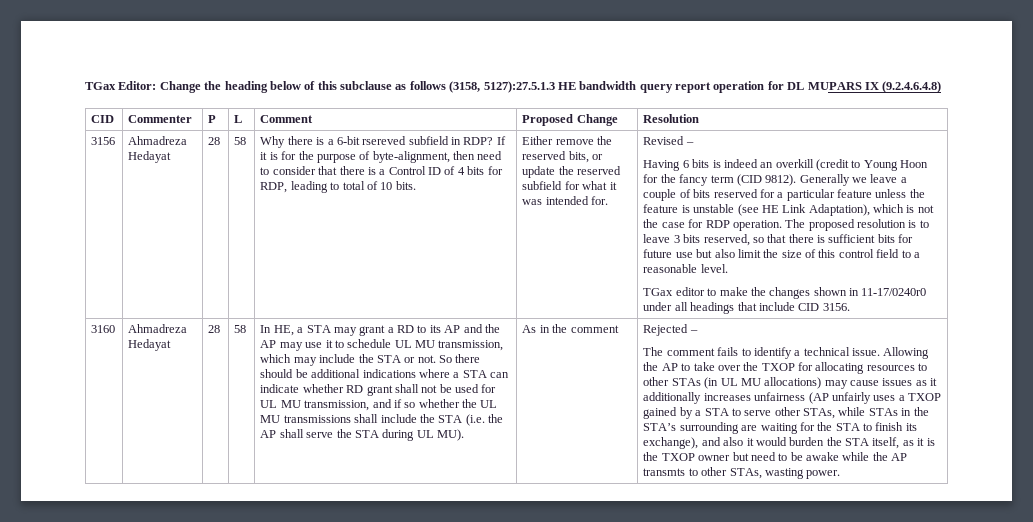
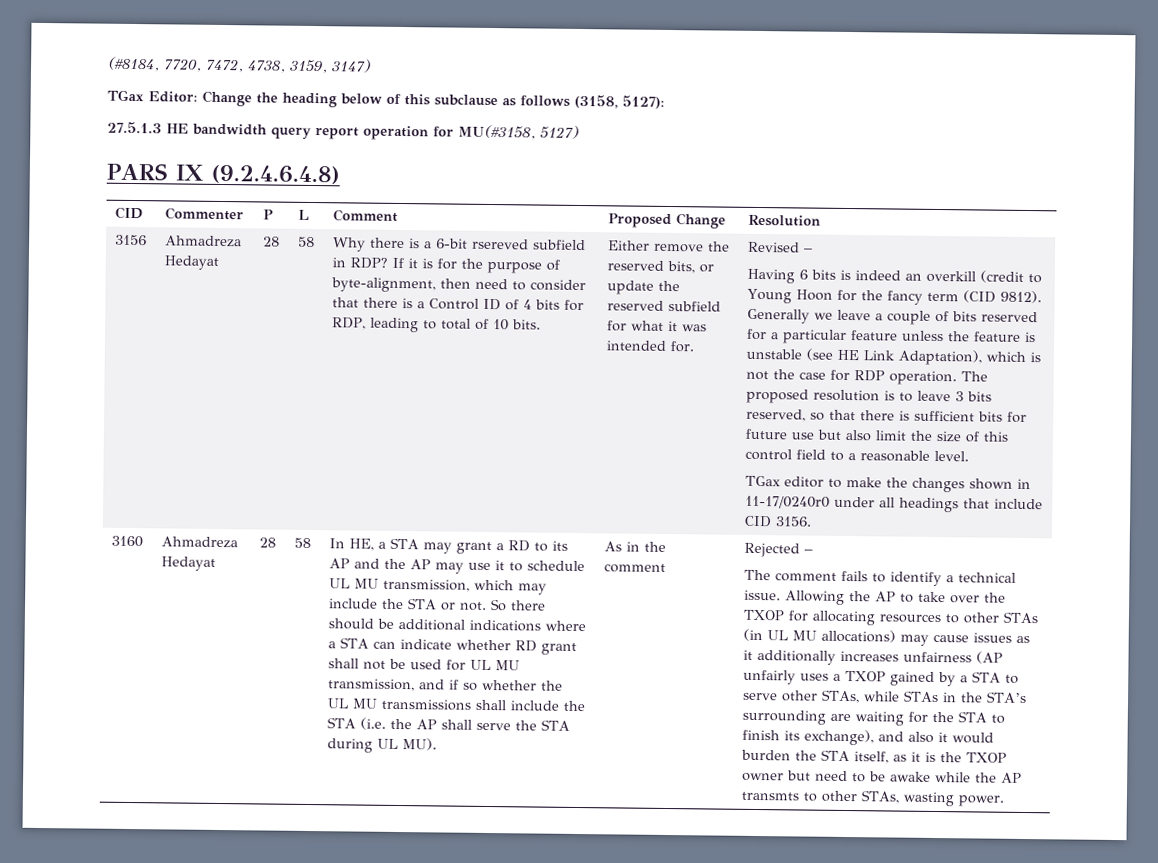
+ (#8184, 7720, 7472, 4738, 3159, 3147)
- TGax Editor: Change the heading below of this subclause as follows (3158, 5127):27.5.1.3 HE bandwidth query report operation for DL MUPARS IX (9.2.4.6.4.8)
+ TGax Editor: Change the heading below of this subclause as follows (3158, 5127):
+ 27.5.1.3 HE bandwidth query report operation for MU(#3158, 5127)
+ PARS IX (9.2.4.6.4.8)

